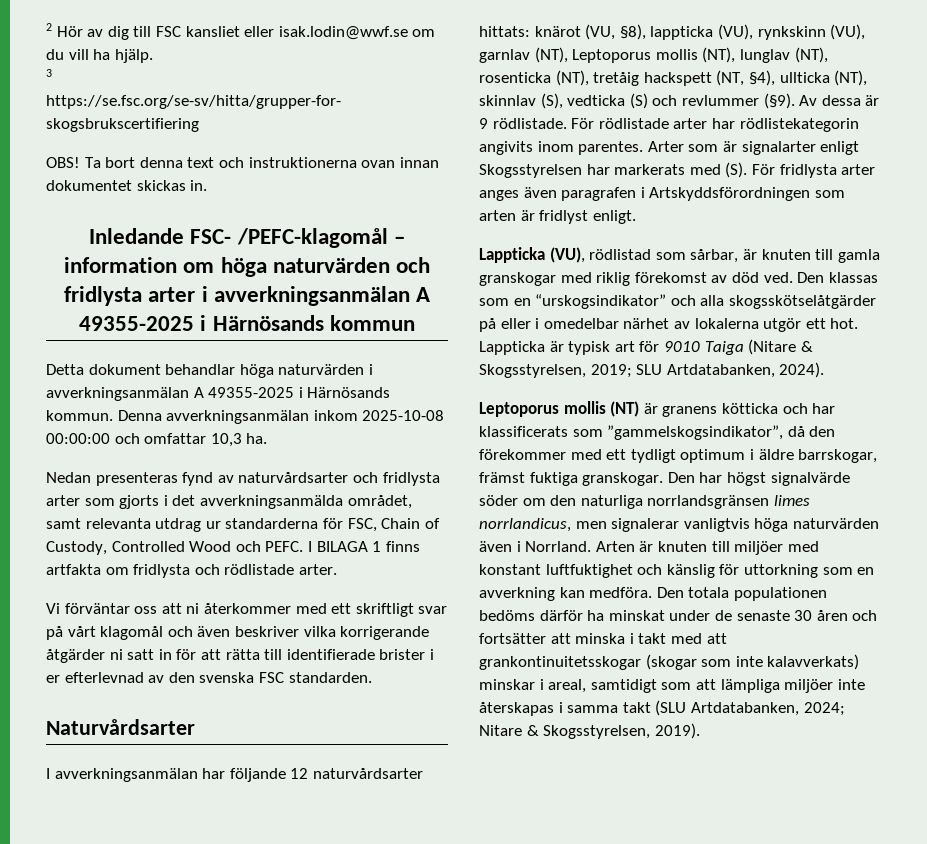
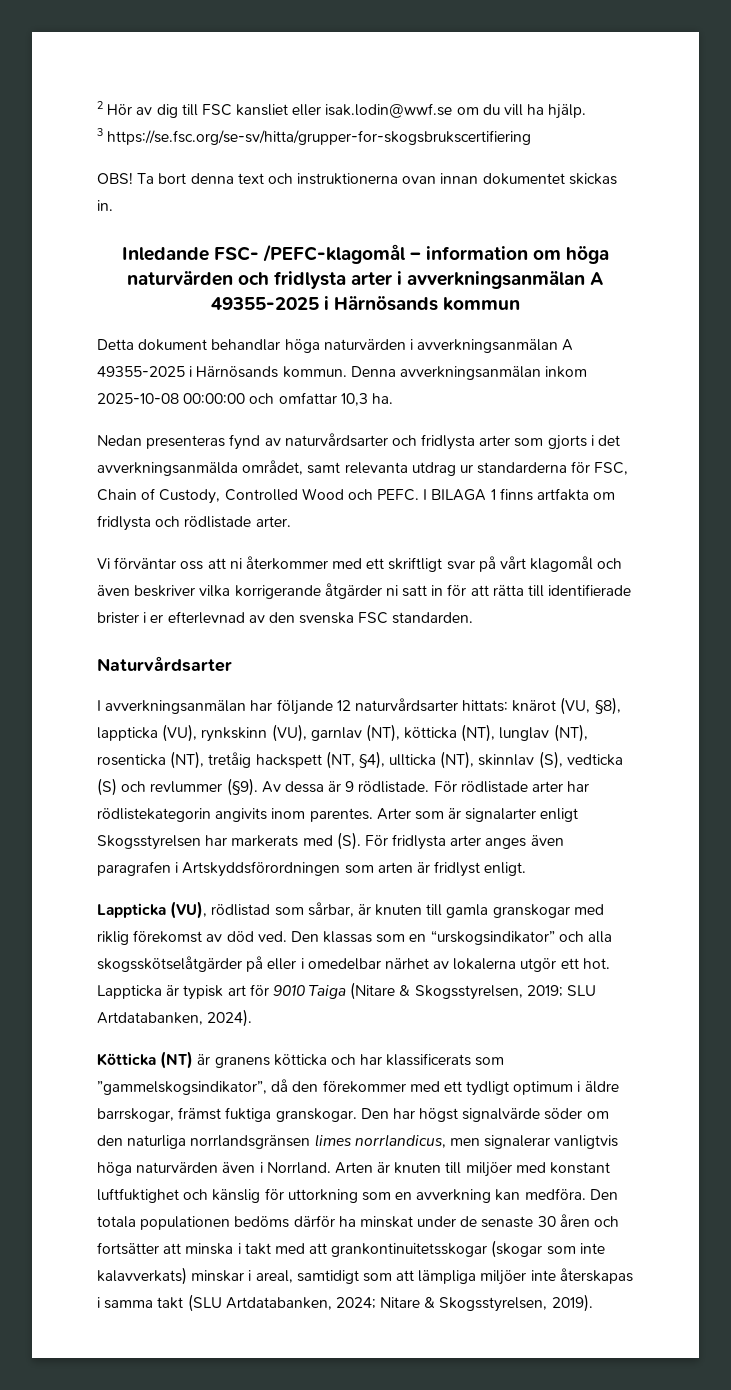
- I avverkningsanmälan har följande 12 naturvårdsarter hittats: knärot (VU, §8), lappticka (VU), rynkskinn (VU), garnlav (NT), Leptoporus mollis (NT), lunglav (NT), rosenticka (NT), tretåig hackspett (NT, §4), ullticka (NT), skinnlav (S), vedticka (S) och revlummer (§9).
+ I avverkningsanmälan har följande 12 naturvårdsarter hittats: knärot (VU, §8), lappticka (VU), rynkskinn (VU), garnlav (NT), kötticka (NT), lunglav (NT), rosenticka (NT), tretåig hackspett (NT, §4), ullticka (NT), skinnlav (S), vedticka (S) och revlummer (§9).
- Leptoporus mollis (NT) är granens kötticka och har klassificerats som ”gammelskogsindikator”, då den förekommer med ett tydligt optimum i äldre barrskogar, främst fuktiga granskogar.
+ Kötticka (NT) är granens kötticka och har klassificerats som ”gammelskogsindikator”, då den förekommer med ett tydligt optimum i äldre barrskogar, främst fuktiga granskogar.

